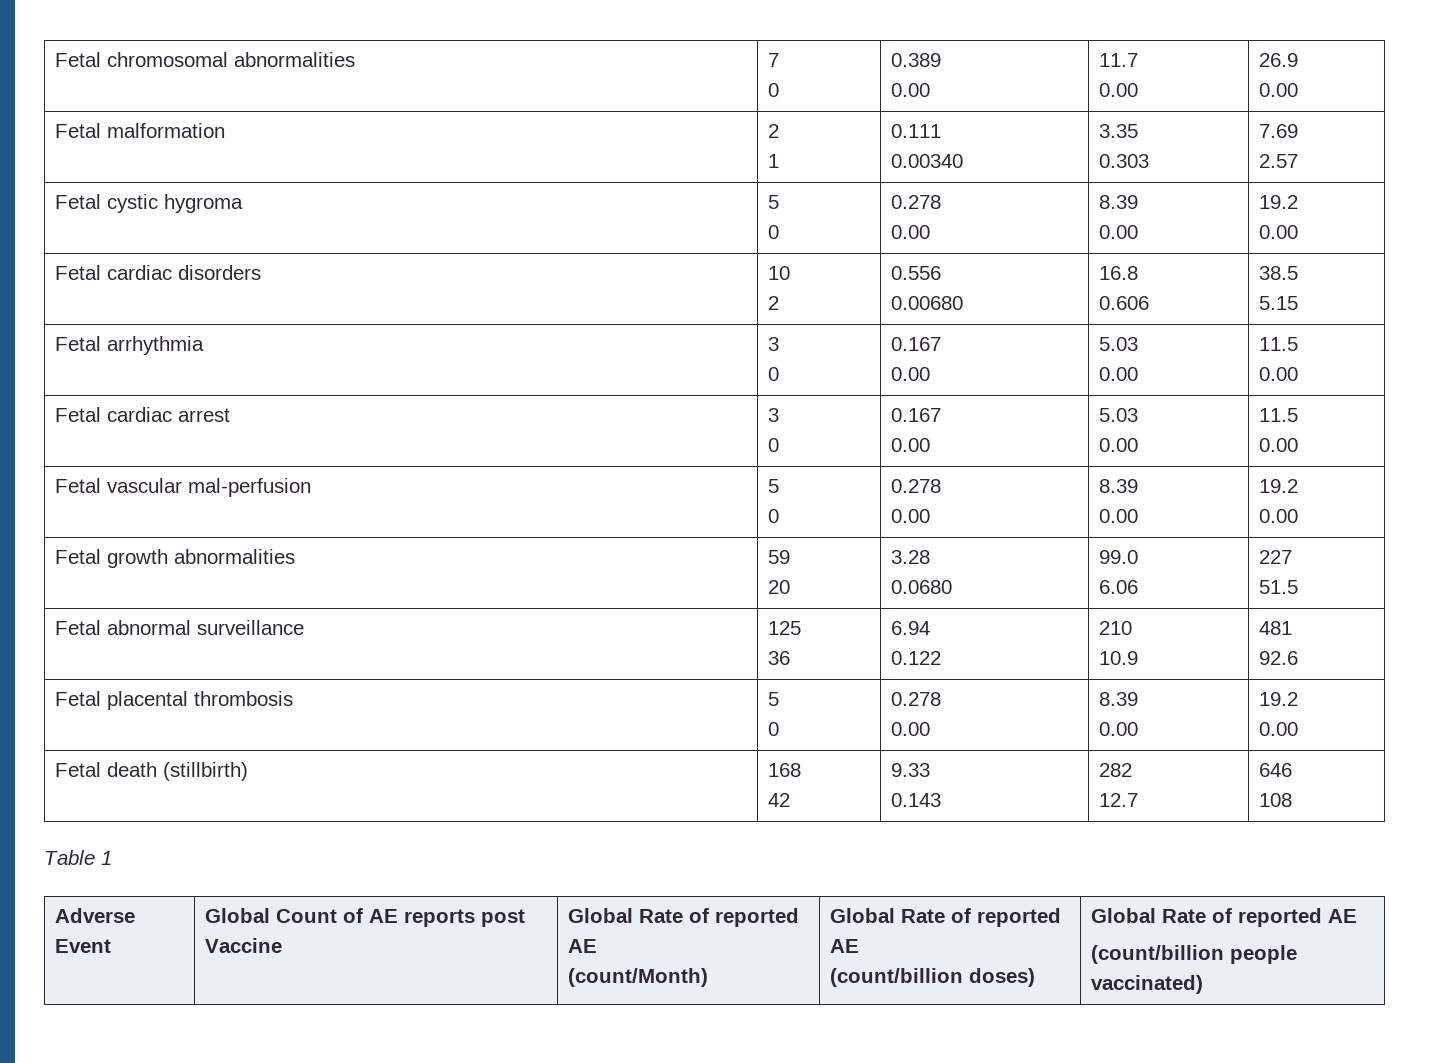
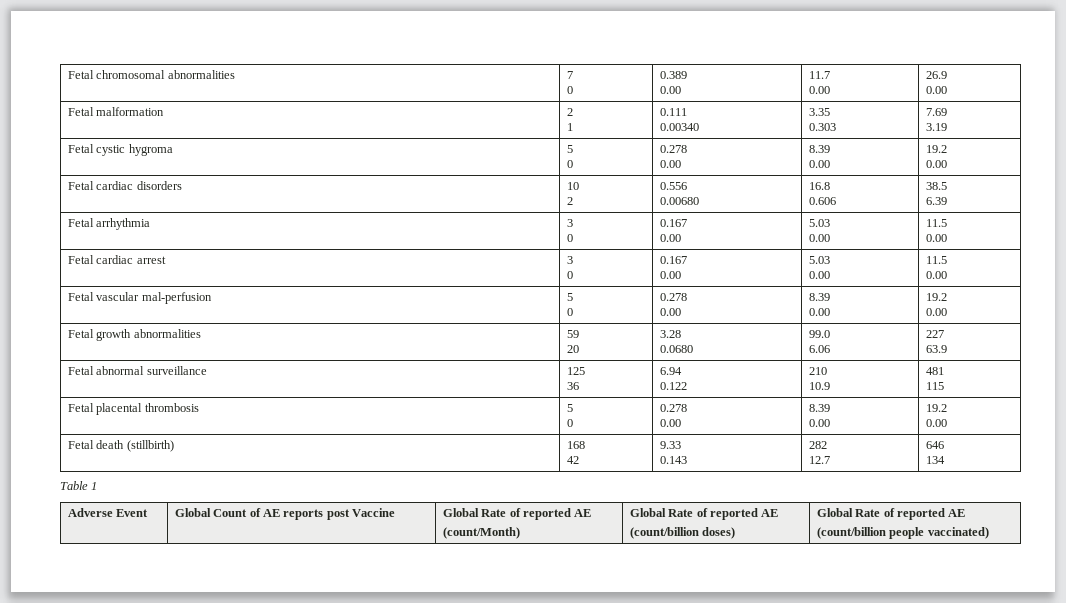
  Fetal malformation | 2
  1 | 0.111
  0.00340 | 3.35
  0.303 | 7.69
- 2.57
+ 3.19
  Fetal cardiac disorders | 10
  2 | 0.556
  0.00680 | 16.8
  0.606 | 38.5
- 5.15
+ 6.39
  Fetal growth abnormalities | 59
  20 | 3.28
  0.0680 | 99.0
  6.06 | 227
- 51.5
+ 63.9
  Fetal abnormal surveillance | 125
  36 | 6.94
  0.122 | 210
  10.9 | 481
- 92.6
+ 115
  Fetal death (stillbirth) | 168
  42 | 9.33
  0.143 | 282
  12.7 | 646
- 108
+ 134

